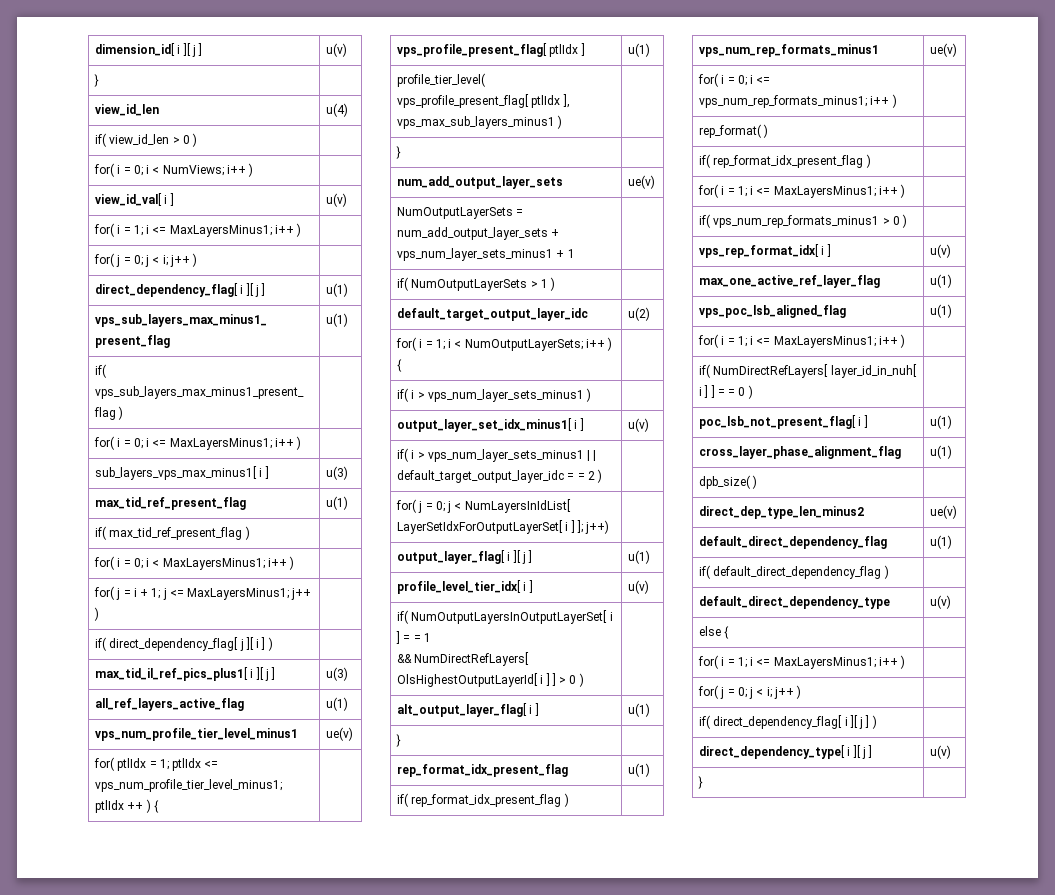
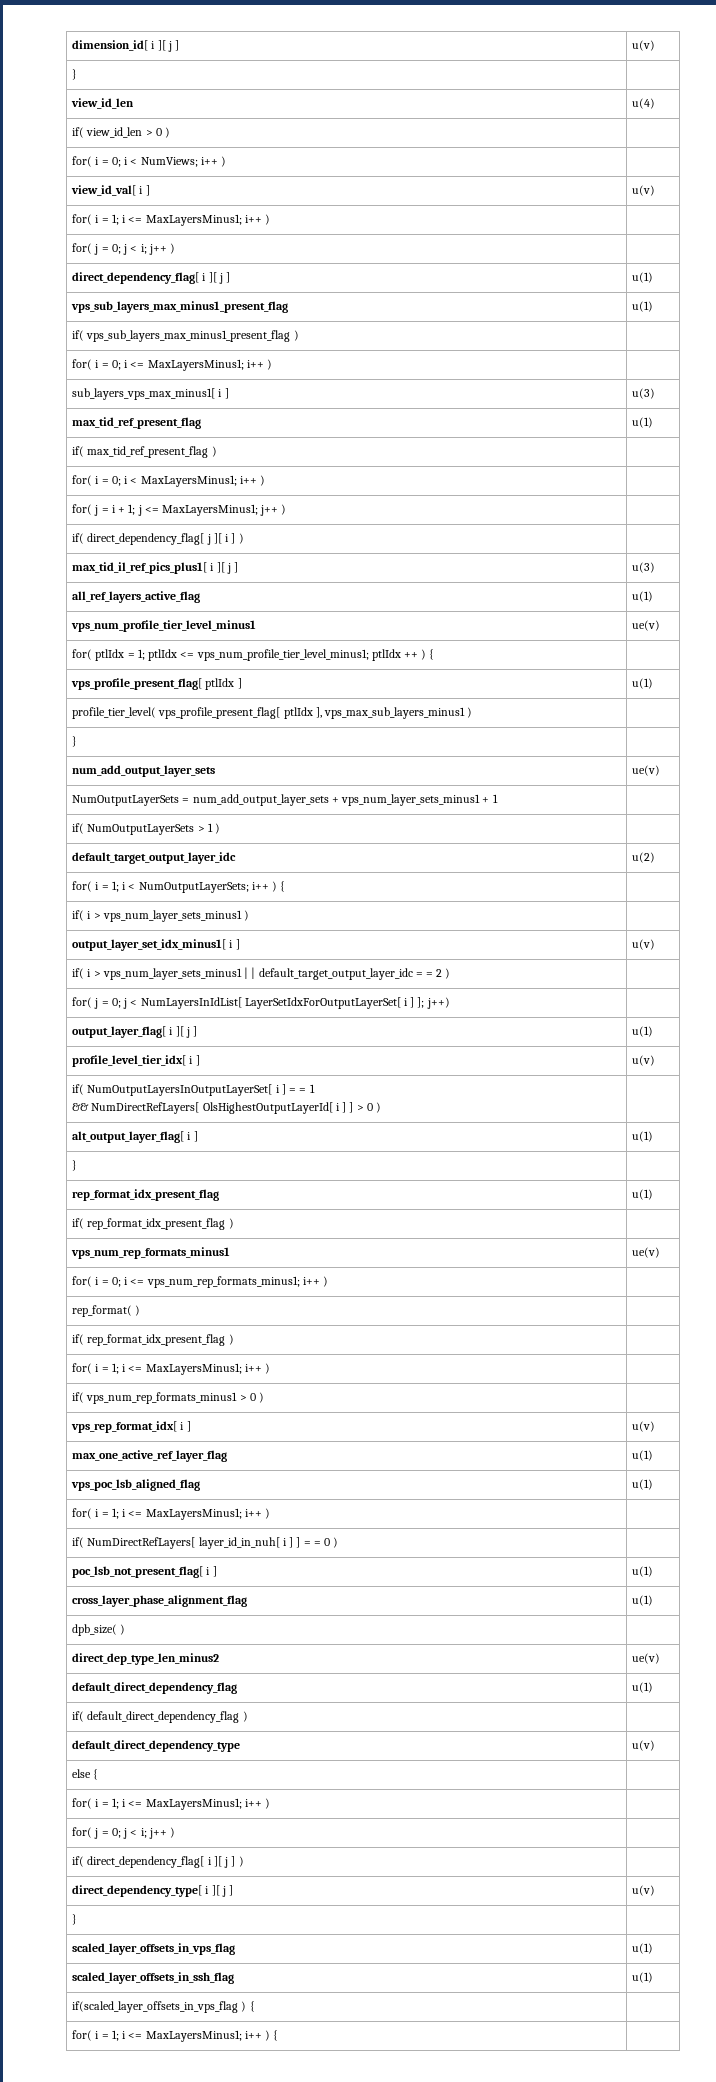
+ scaled_layer_offsets_in_vps_flag | u(1)
+ scaled_layer_offsets_in_ssh_flag | u(1)
+ if(scaled_layer_offsets_in_vps_flag ) { |
+ for( i = 1; i <= MaxLayersMinus1; i++ ) { |

